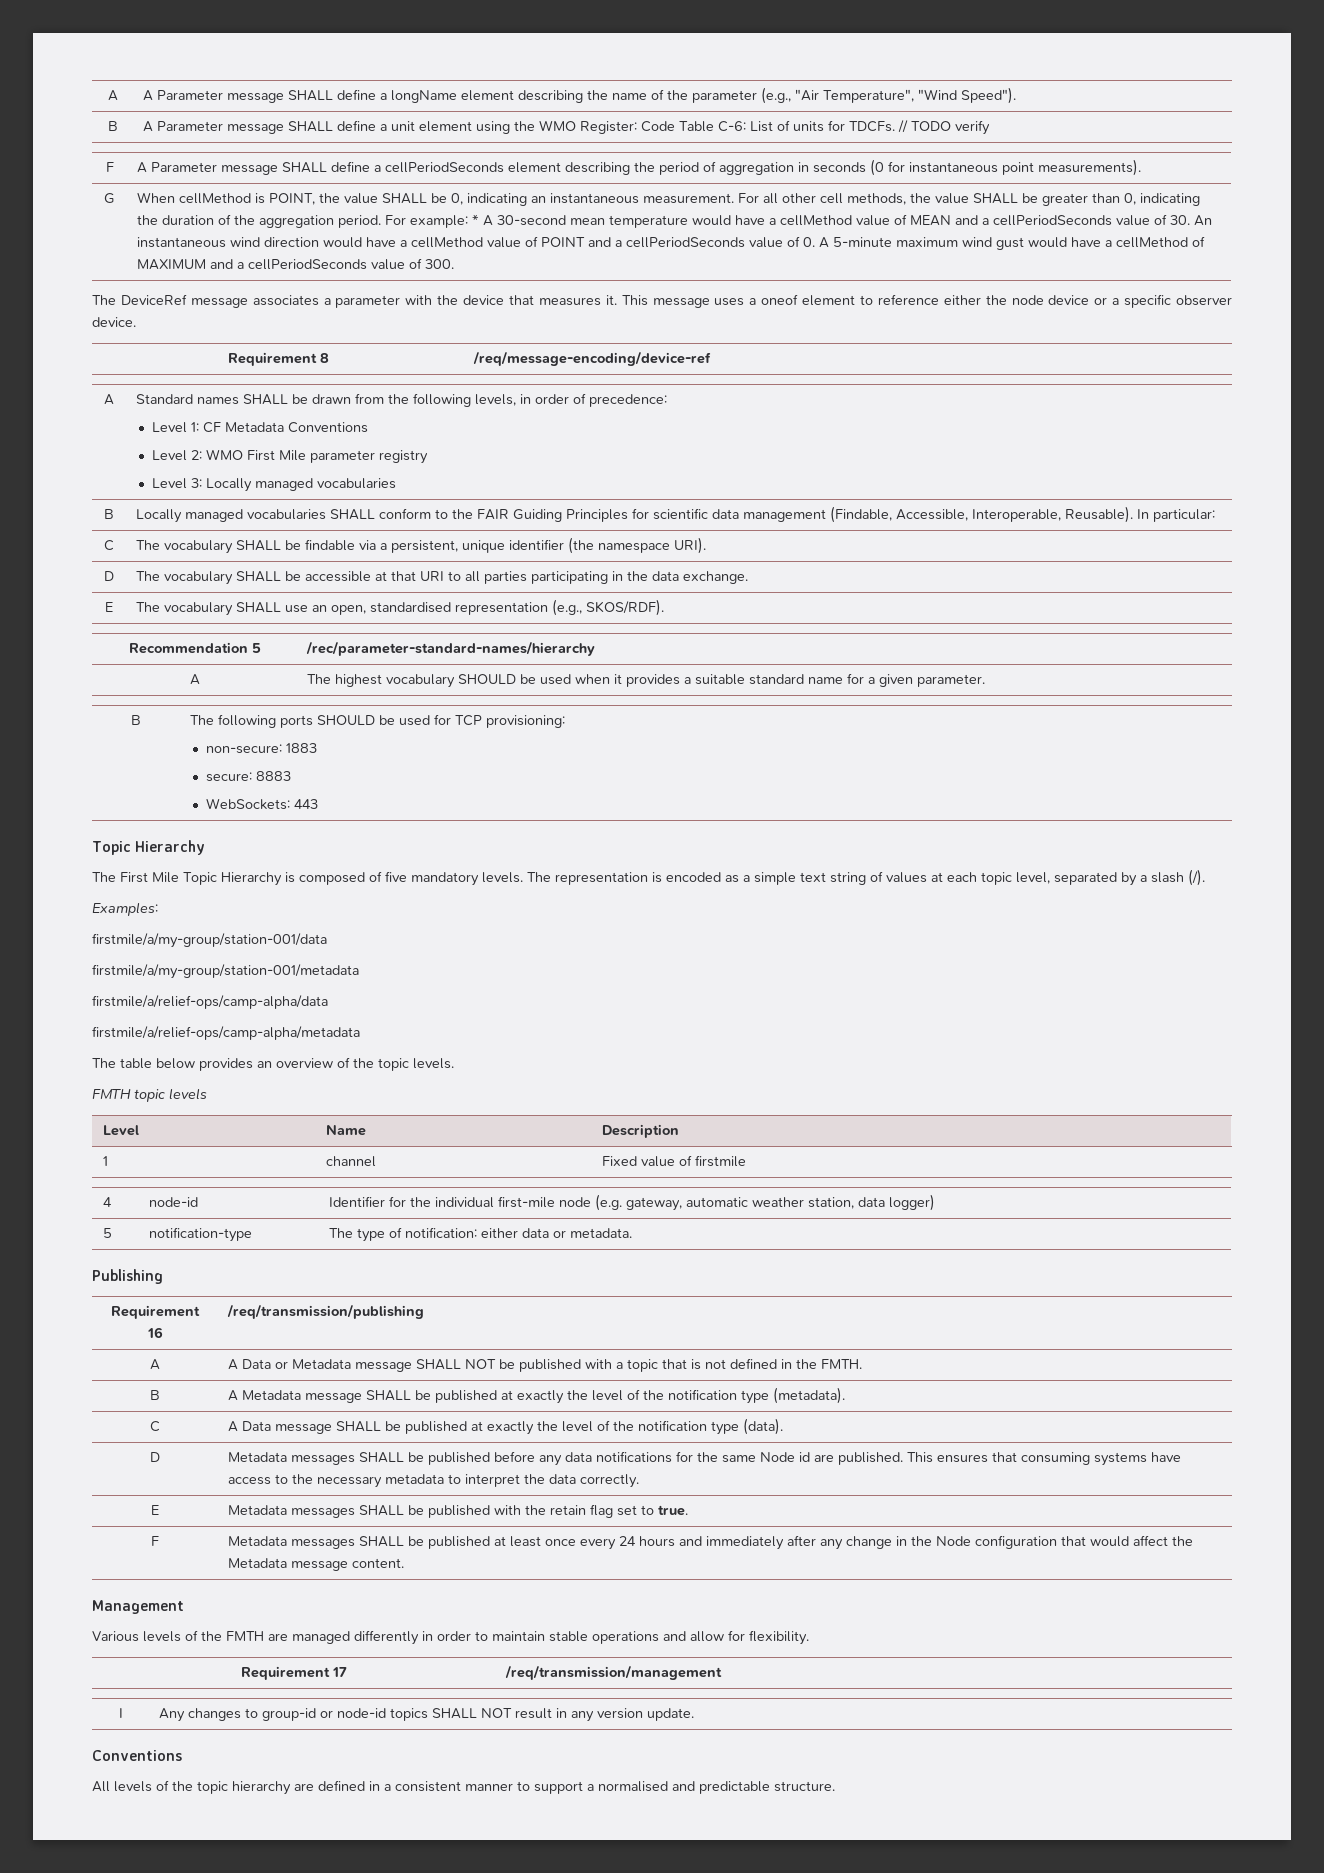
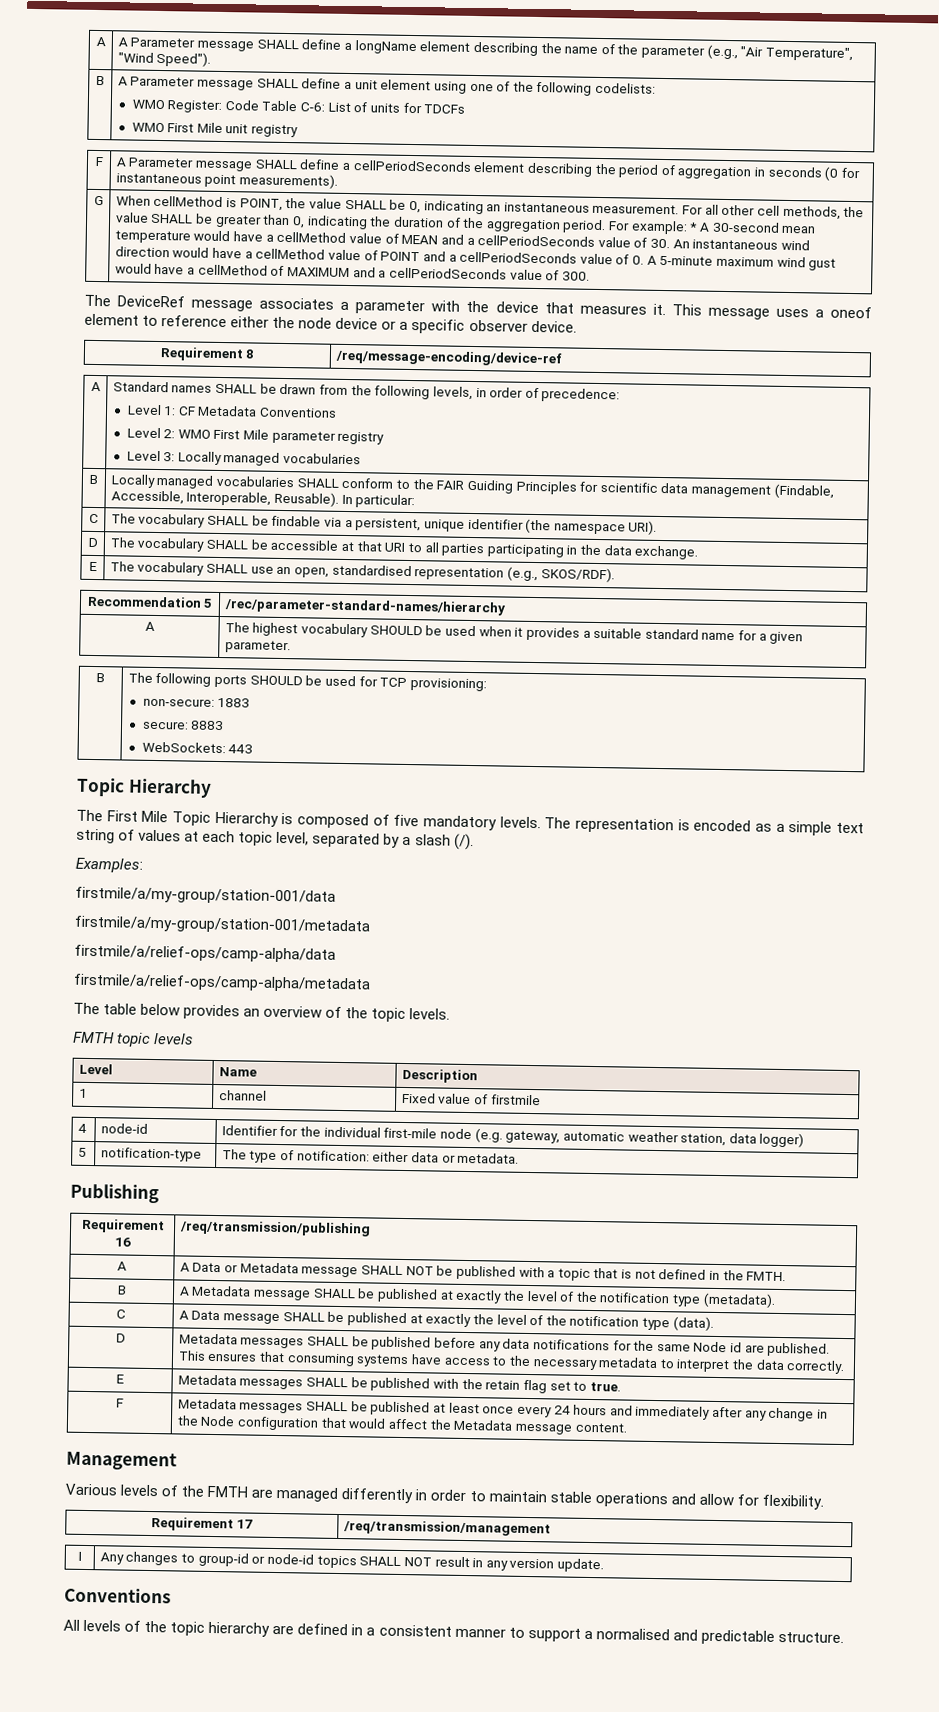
- B | A Parameter message SHALL define a unit element using the WMO Register: Code Table C-6: List of units for TDCFs. // TODO verify
+ B | A Parameter message SHALL define a unit element using one of the following codelists:
+ WMO Register: Code Table C-6: List of units for TDCFs
+ WMO First Mile unit registry

